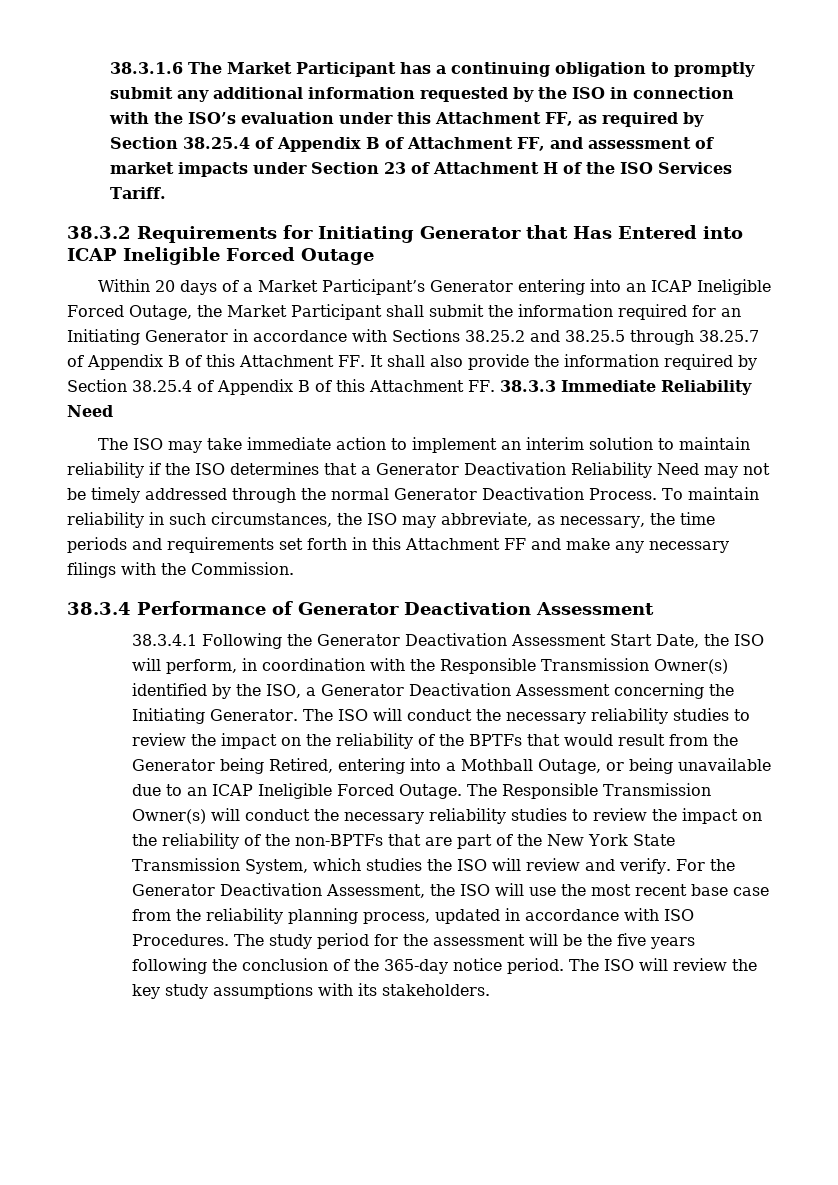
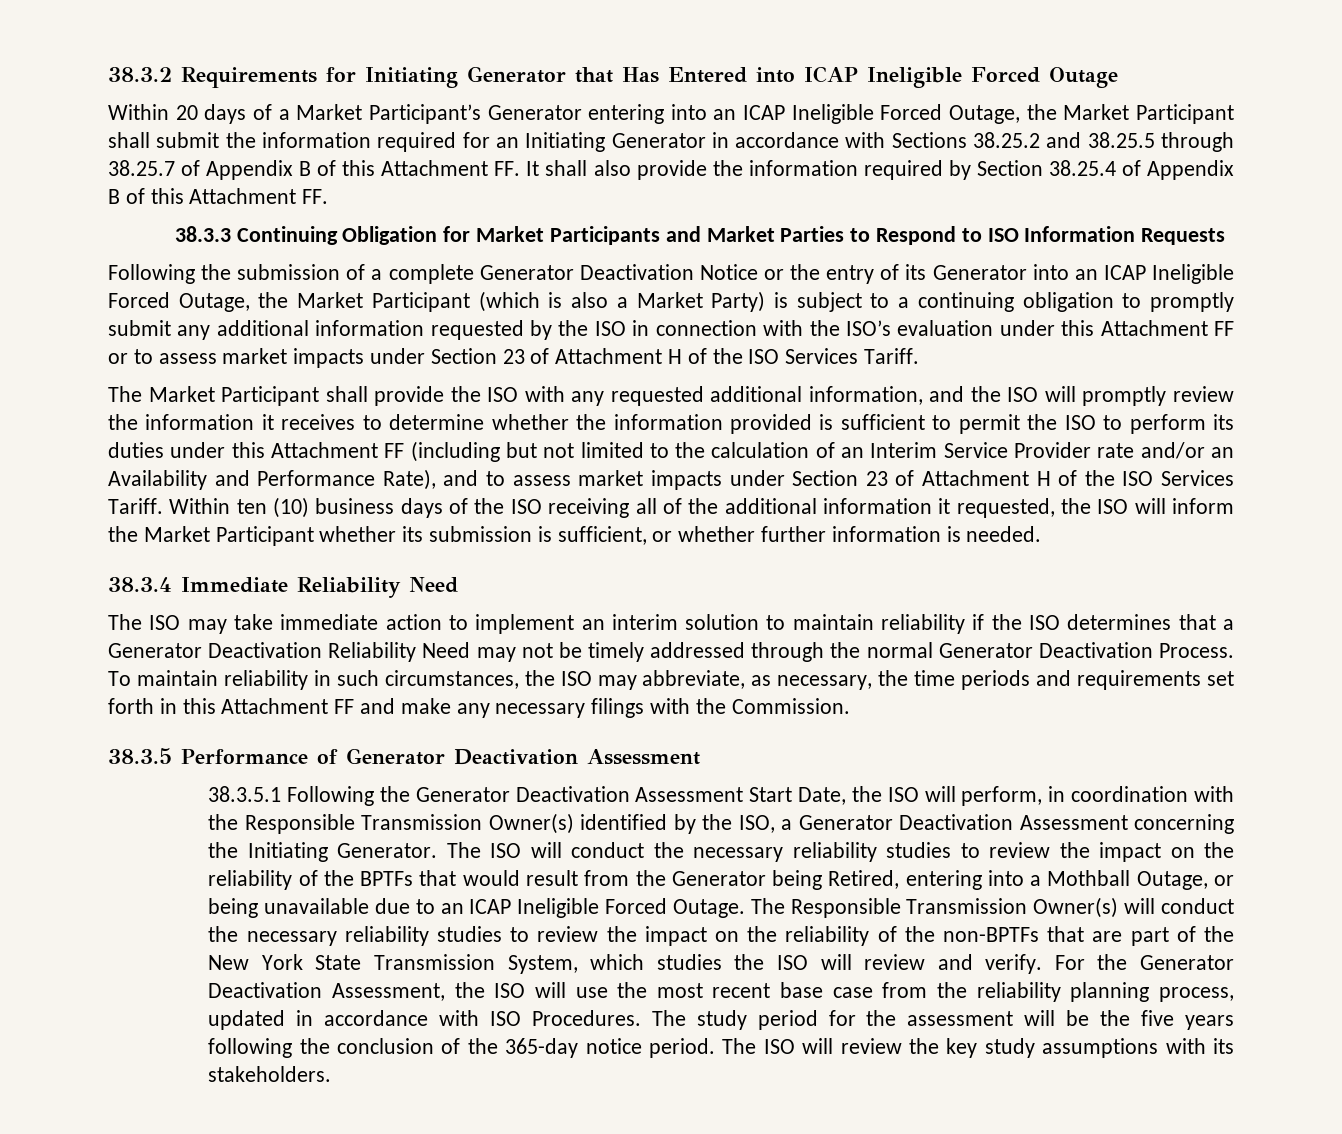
- 38.3.1.6 The Market Participant has a continuing obligation to promptly submit any additional information requested by the ISO in connection with the ISO’s evaluation under this Attachment FF, as required by Section 38.25.4 of Appendix B of Attachment FF, and assessment of market impacts under Section 23 of Attachment H of the ISO Services Tariff.
- Within 20 days of a Market Participant’s Generator entering into an ICAP Ineligible Forced Outage, the Market Participant shall submit the information required for an Initiating Generator in accordance with Sections 38.25.2 and 38.25.5 through 38.25.7 of Appendix B of this Attachment FF. It shall also provide the information required by Section 38.25.4 of Appendix B of this Attachment FF. 38.3.3 Immediate Reliability Need
+ Within 20 days of a Market Participant’s Generator entering into an ICAP Ineligible Forced Outage, the Market Participant shall submit the information required for an Initiating Generator in accordance with Sections 38.25.2 and 38.25.5 through 38.25.7 of Appendix B of this Attachment FF. It shall also provide the information required by Section 38.25.4 of Appendix B of this Attachment FF.
+ 38.3.3 Continuing Obligation for Market Participants and Market Parties to Respond to ISO Information Requests
+ Following the submission of a complete Generator Deactivation Notice or the entry of its Generator into an ICAP Ineligible Forced Outage, the Market Participant (which is also a Market Party) is subject to a continuing obligation to promptly submit any additional information requested by the ISO in connection with the ISO’s evaluation under this Attachment FF or to assess market impacts under Section 23 of Attachment H of the ISO Services Tariff.
+ The Market Participant shall provide the ISO with any requested additional information, and the ISO will promptly review the information it receives to determine whether the information provided is sufficient to permit the ISO to perform its duties under this Attachment FF (including but not limited to the calculation of an Interim Service Provider rate and/or an Availability and Performance Rate), and to assess market impacts under Section 23 of Attachment H of the ISO Services Tariff. Within ten (10) business days of the ISO receiving all of the additional information it requested, the ISO will inform the Market Participant whether its submission is sufficient, or whether further information is needed.
+ 38.3.4 Immediate Reliability Need
- 38.3.4 Performance of Generator Deactivation Assessment
+ 38.3.5 Performance of Generator Deactivation Assessment
- 38.3.4.1 Following the Generator Deactivation Assessment Start Date, the ISO will perform, in coordination with the Responsible Transmission Owner(s) identified by the ISO, a Generator Deactivation Assessment concerning the Initiating Generator.
+ 38.3.5.1 Following the Generator Deactivation Assessment Start Date, the ISO will perform, in coordination with the Responsible Transmission Owner(s) identified by the ISO, a Generator Deactivation Assessment concerning the Initiating Generator.

